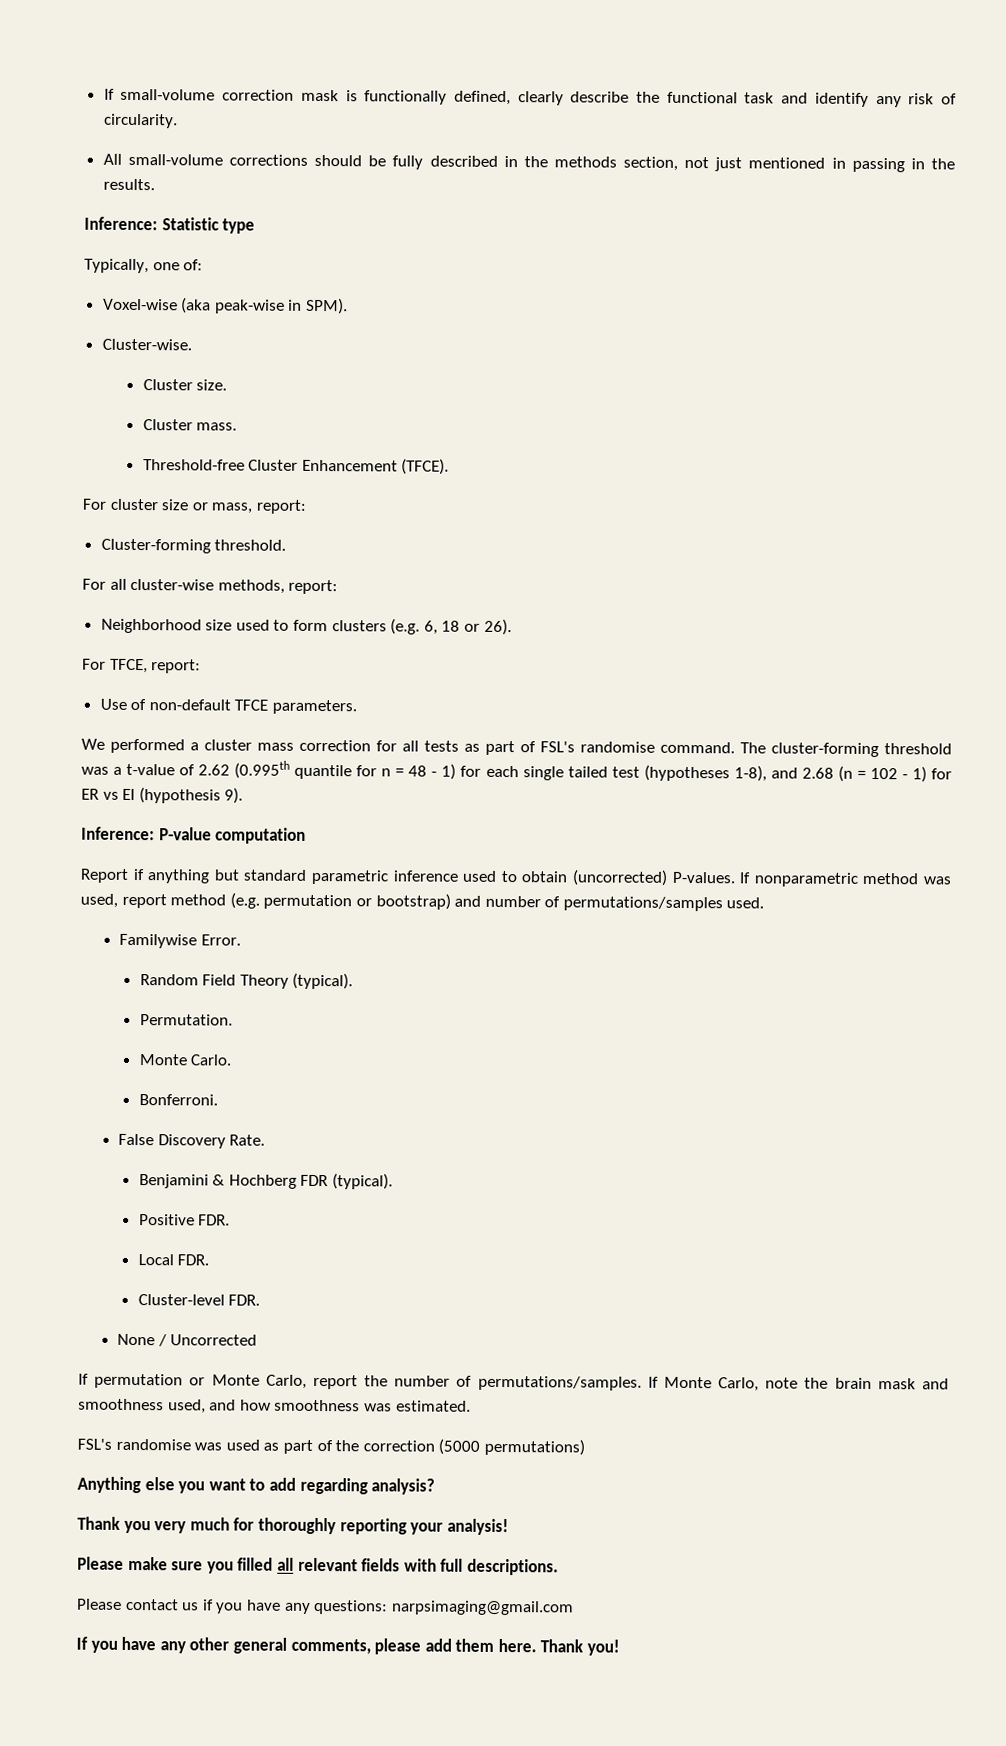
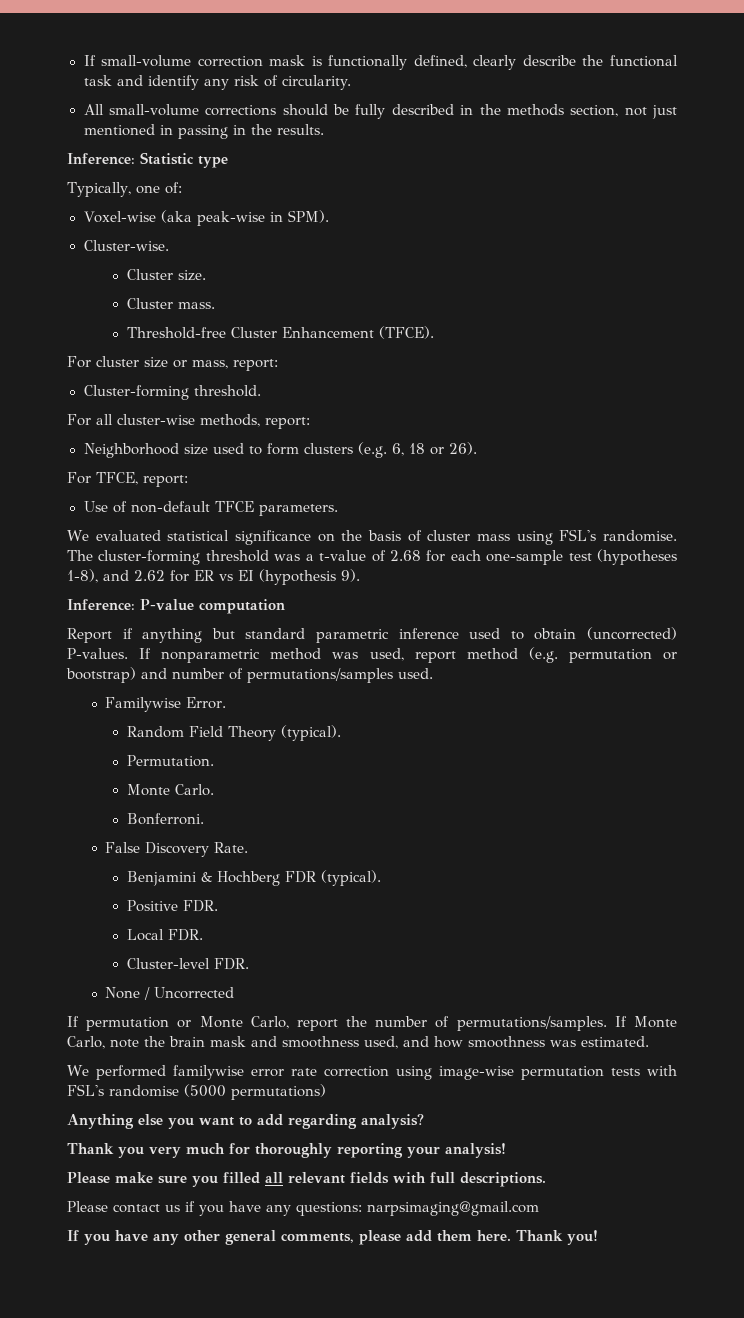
- We performed a cluster mass correction for all tests as part of FSL's randomise command.
+ We evaluated statistical significance on the basis of cluster mass using FSL's randomise.
- The cluster-forming threshold was a t-value of 2.62 (0.995th quantile for n = 48 - 1) for each single tailed test (hypotheses 1-8), and 2.68 (n = 102 - 1) for ER vs EI (hypothesis 9).
+ The cluster-forming threshold was a t-value of 2.68 for each one-sample test (hypotheses 1-8), and 2.62 for ER vs EI (hypothesis 9).
- FSL's randomise was used as part of the correction (5000 permutations)
+ We performed familywise error rate correction using image-wise permutation tests with FSL's randomise (5000 permutations)

